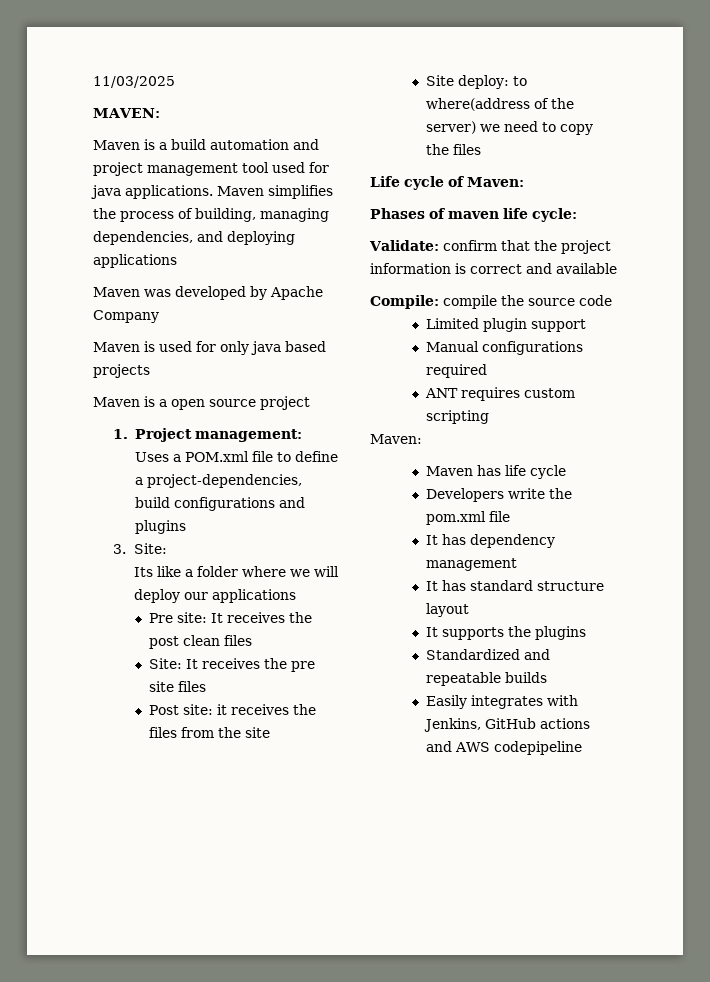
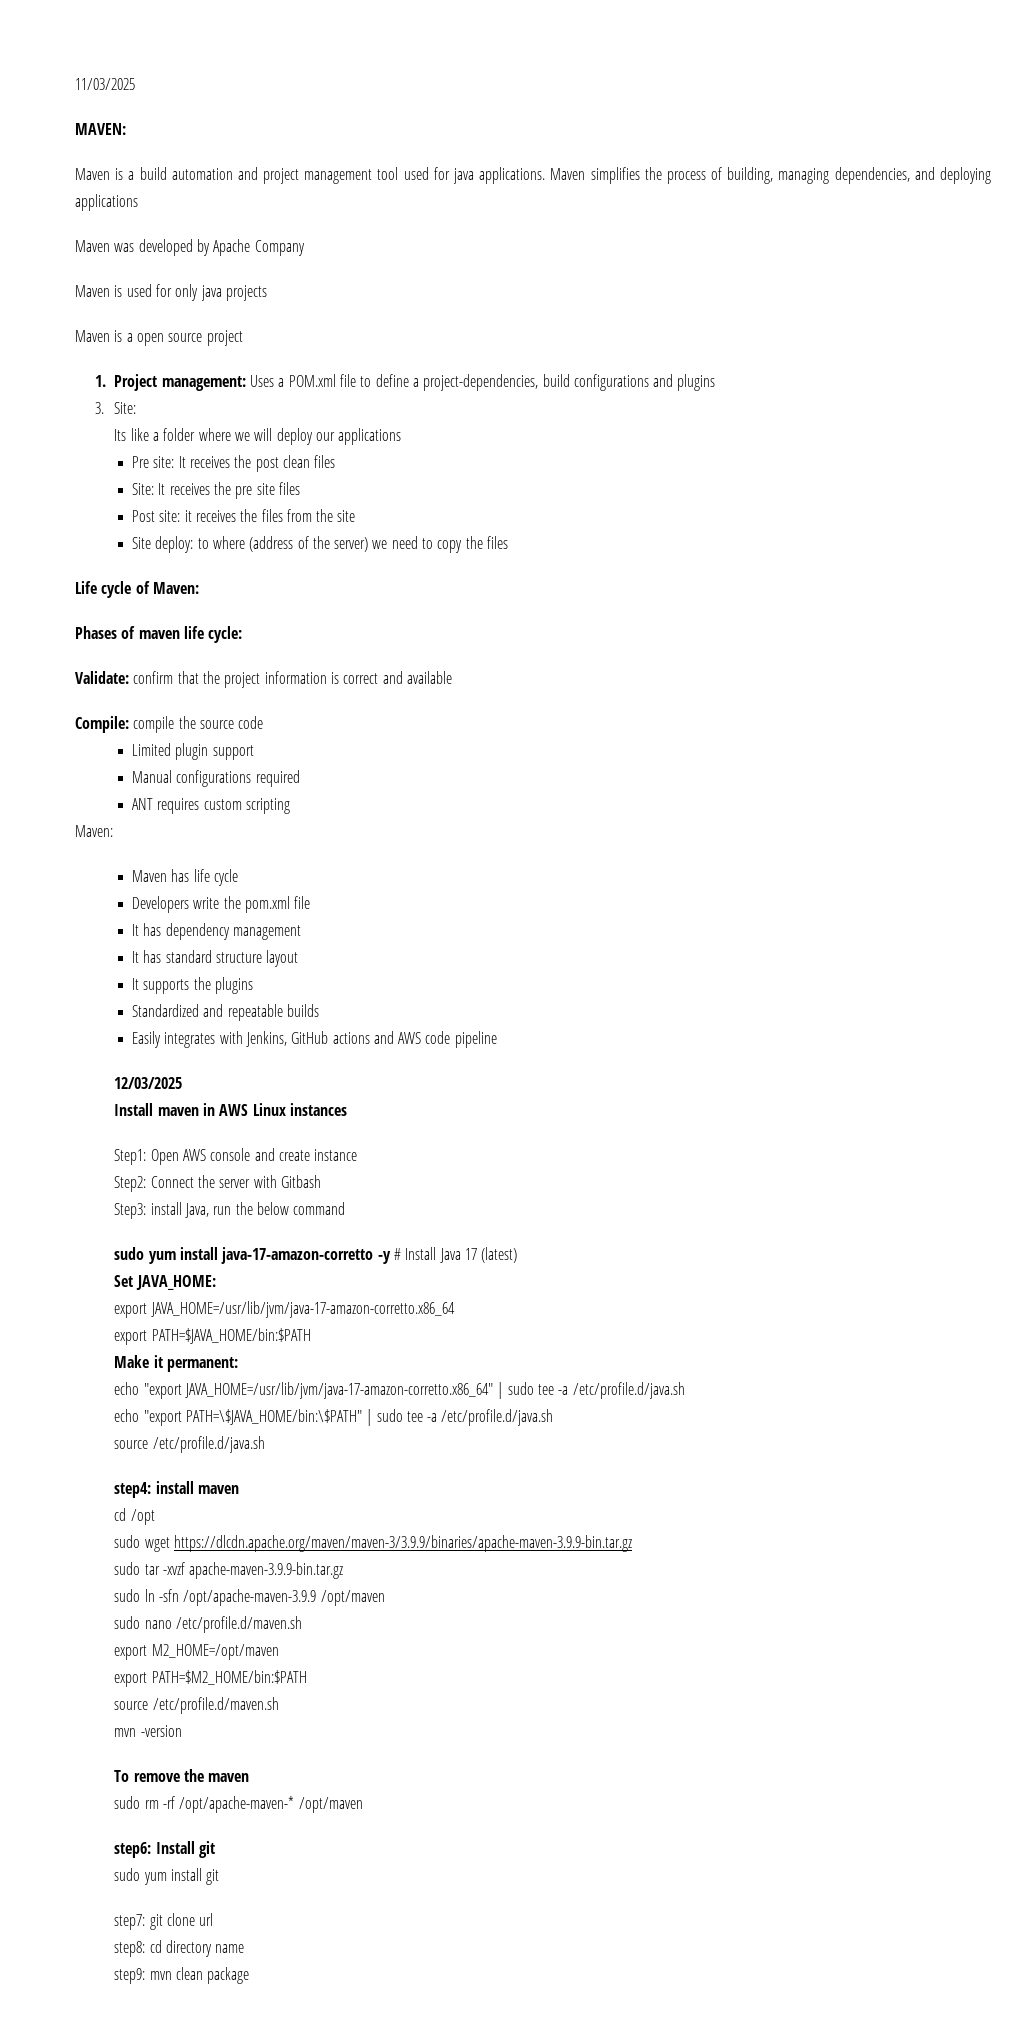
- Maven is used for only java based projects
+ Maven is used for only java projects
- Site deploy: to where(address of the server) we need to copy the files
+ Site deploy: to where (address of the server) we need to copy the files
- Easily integrates with Jenkins, GitHub actions and AWS codepipeline
+ Easily integrates with Jenkins, GitHub actions and AWS code pipeline
+ 12/03/2025
+ Install maven in AWS Linux instances
+ Step1: Open AWS console and create instance
+ Step2: Connect the server with Gitbash
+ Step3: install Java, run the below command
+ sudo yum install java-17-amazon-corretto -y # Install Java 17 (latest)
+ Set JAVA_HOME:
+ export JAVA_HOME=/usr/lib/jvm/java-17-amazon-corretto.x86_64
+ export PATH=$JAVA_HOME/bin:$PATH
+ Make it permanent:
+ echo "export JAVA_HOME=/usr/lib/jvm/java-17-amazon-corretto.x86_64" | sudo tee -a /etc/profile.d/java.sh
+ echo "export PATH=\$JAVA_HOME/bin:\$PATH" | sudo tee -a /etc/profile.d/java.sh
+ source /etc/profile.d/java.sh
+ step4: install maven
+ cd /opt
+ sudo wget https://dlcdn.apache.org/maven/maven-3/3.9.9/binaries/apache-maven-3.9.9-bin.tar.gz
+ sudo tar -xvzf apache-maven-3.9.9-bin.tar.gz
+ sudo ln -sfn /opt/apache-maven-3.9.9 /opt/maven
+ sudo nano /etc/profile.d/maven.sh
+ export M2_HOME=/opt/maven
+ export PATH=$M2_HOME/bin:$PATH
+ source /etc/profile.d/maven.sh
+ mvn -version
+ To remove the maven
+ sudo rm -rf /opt/apache-maven-* /opt/maven
+ step6: Install git
+ sudo yum install git
+ step7: git clone url
+ step8: cd directory name
+ step9: mvn clean package

